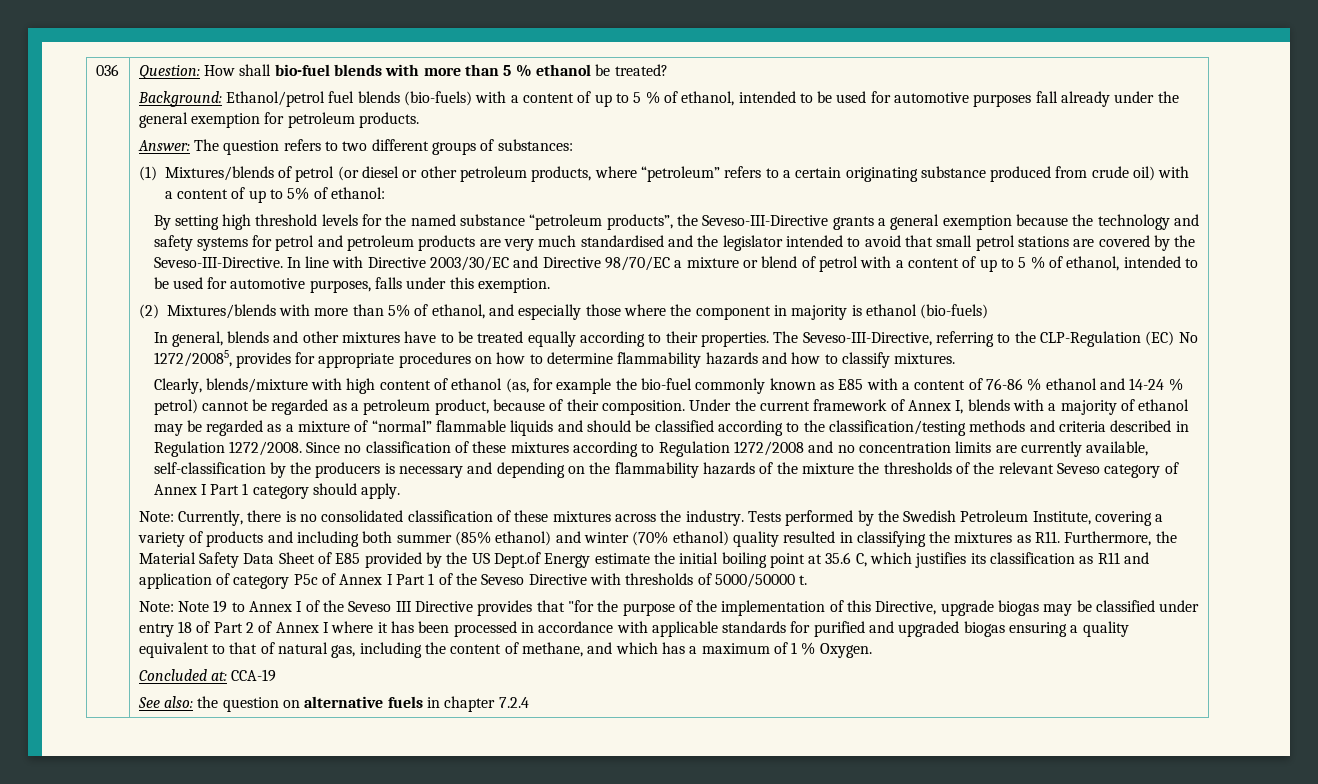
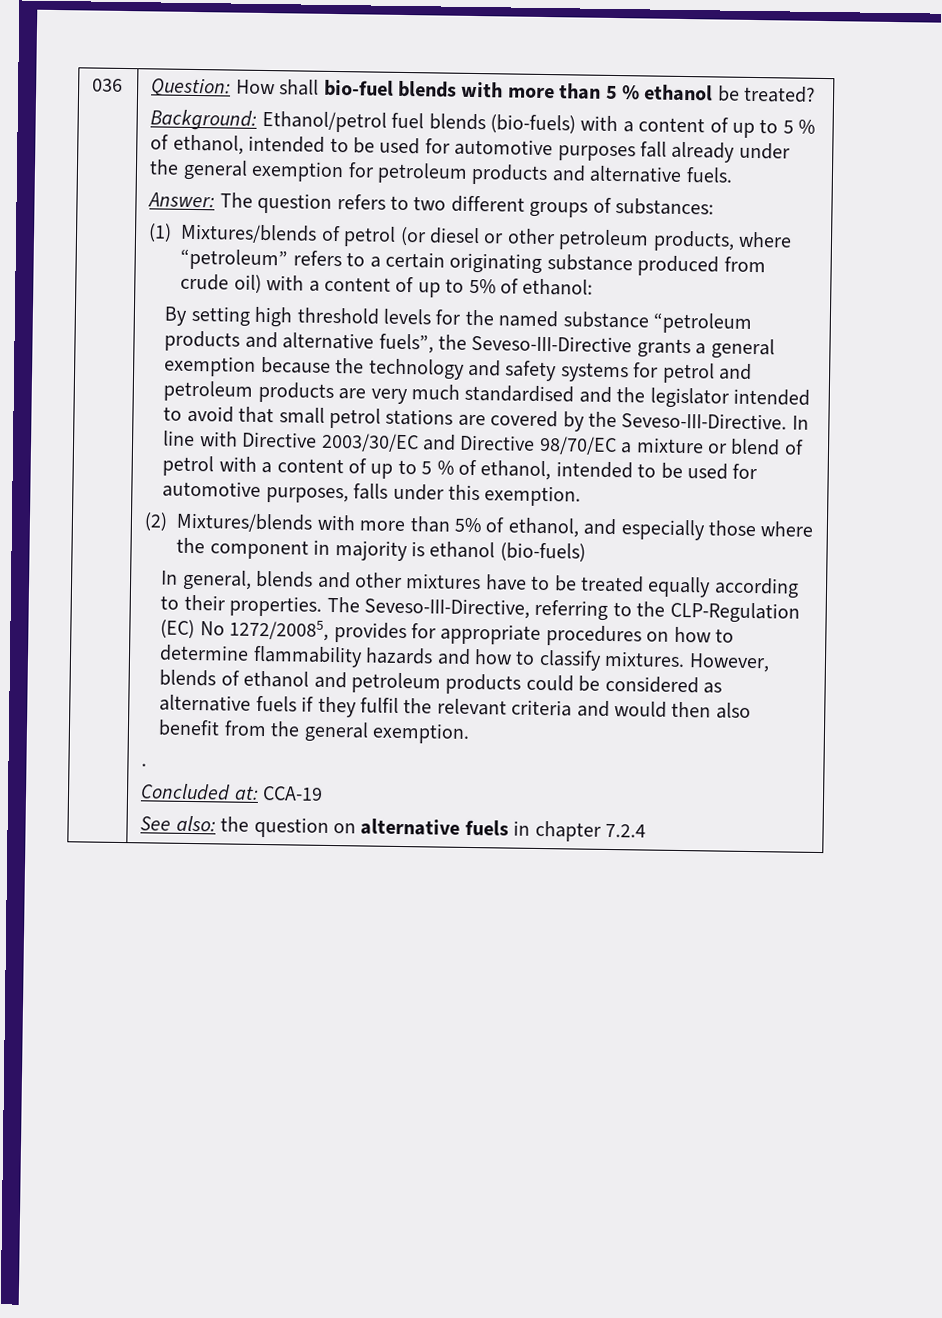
- Background: Ethanol/petrol fuel blends (bio-fuels) with a content of up to 5 % of ethanol, intended to be used for automotive purposes fall already under the general exemption for petroleum products.
+ Background: Ethanol/petrol fuel blends (bio-fuels) with a content of up to 5 % of ethanol, intended to be used for automotive purposes fall already under the general exemption for petroleum products and alternative fuels.
- By setting high threshold levels for the named substance “petroleum products”, the Seveso-III-Directive grants a general exemption because the technology and safety systems for petrol and petroleum products are very much standardised and the legislator intended to avoid that small petrol stations are covered by the Seveso-III-Directive.
+ By setting high threshold levels for the named substance “petroleum products and alternative fuels”, the Seveso-III-Directive grants a general exemption because the technology and safety systems for petrol and petroleum products are very much standardised and the legislator intended to avoid that small petrol stations are covered by the Seveso-III-Directive.
- The Seveso-III-Directive, referring to the CLP-Regulation (EC) No 1272/20085, provides for appropriate procedures on how to determine flammability hazards and how to classify mixtures.
- Clearly, blends/mixture with high content of ethanol (as, for example the bio-fuel commonly known as E85 with a content of 76-86 % ethanol and 14-24 % petrol) cannot be regarded as a petroleum product, because of their composition. Under the current framework of Annex I, blends with a majority of ethanol may be regarded as a mixture of “normal” flammable liquids and should be classified according to the classification/testing methods and criteria described in Regulation 1272/2008. Since no classification of these mixtures according to Regulation 1272/2008 and no concentration limits are currently available, self-classification by the producers is necessary and depending on the flammability hazards of the mixture the thresholds of the relevant Seveso category of Annex I Part 1 category should apply.
- Note: Currently, there is no consolidated classification of these mixtures across the industry. Tests performed by the Swedish Petroleum Institute, covering a variety of products and including both summer (85% ethanol) and winter (70% ethanol) quality resulted in classifying the mixtures as R11. Furthermore, the Material Safety Data Sheet of E85 provided by the US Dept.of Energy estimate the initial boiling point at 35.6 C, which justifies its classification as R11 and application of category P5c of Annex I Part 1 of the Seveso Directive with thresholds of 5000/50000 t.
- Note: Note 19 to Annex I of the Seveso III Directive provides that "for the purpose of the implementation of this Directive, upgrade biogas may be classified under entry 18 of Part 2 of Annex I where it has been processed in accordance with applicable standards for purified and upgraded biogas ensuring a quality equivalent to that of natural gas, including the content of methane, and which has a maximum of 1 % Oxygen.
+ The Seveso-III-Directive, referring to the CLP-Regulation (EC) No 1272/20085, provides for appropriate procedures on how to determine flammability hazards and how to classify mixtures. However, blends of ethanol and petroleum products could be considered as alternative fuels if they fulfil the relevant criteria and would then also benefit from the general exemption.
+ .

